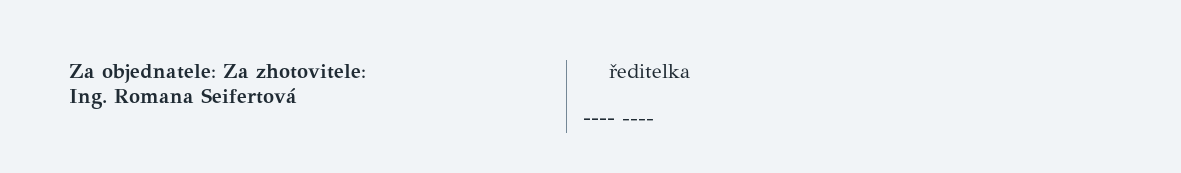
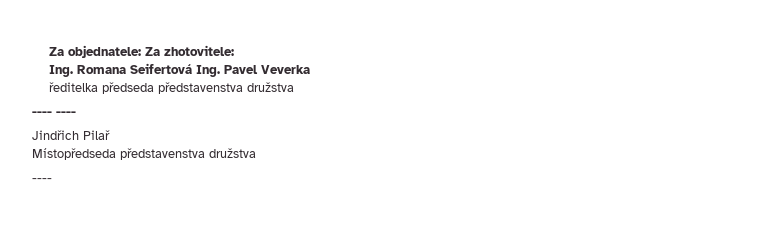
- Ing. Romana Seifertová
- ředitelka
+ Ing. Romana Seifertová Ing. Pavel Veverka
+ ředitelka předseda představenstva družstva
  ---- ----
+ Jindřich Pilař
+ Místopředseda představenstva družstva
+ ----

